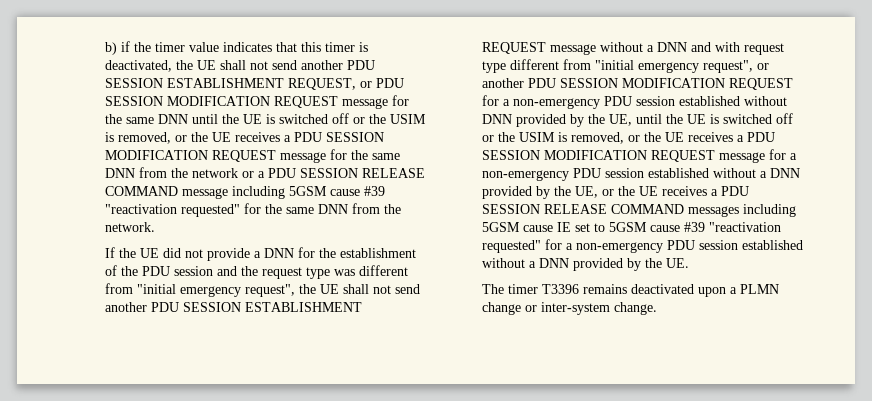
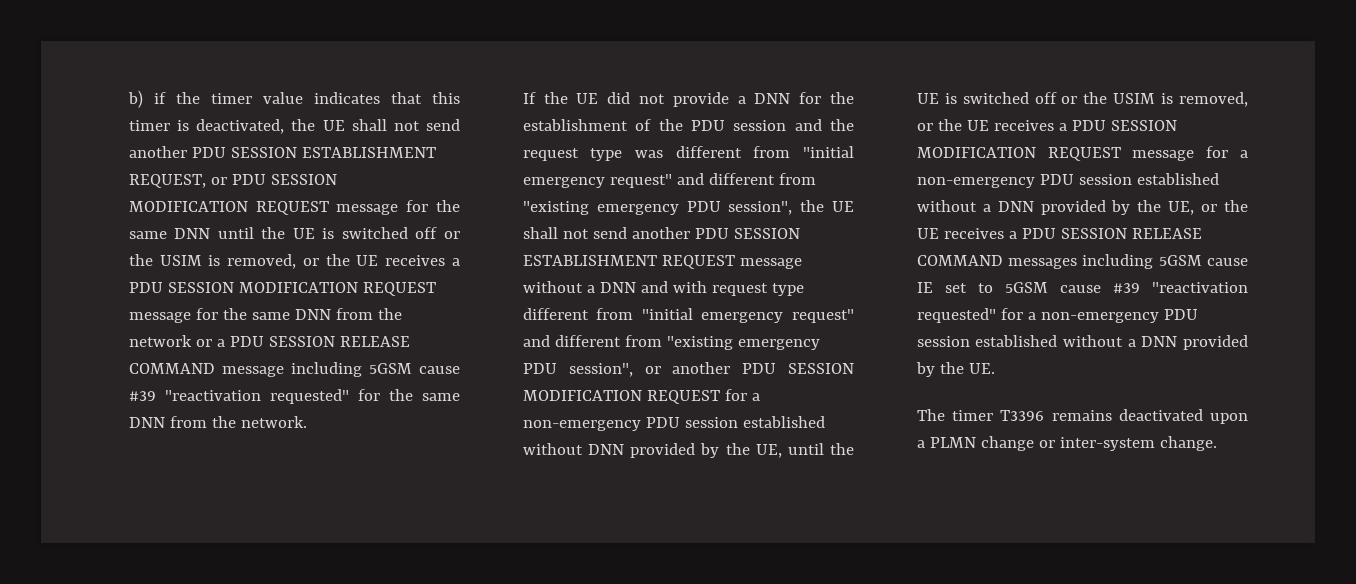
- If the UE did not provide a DNN for the establishment of the PDU session and the request type was different from "initial emergency request", the UE shall not send another PDU SESSION ESTABLISHMENT REQUEST message without a DNN and with request type different from "initial emergency request", or another PDU SESSION MODIFICATION REQUEST for a non-emergency PDU session established without DNN provided by the UE, until the UE is switched off or the USIM is removed, or the UE receives a PDU SESSION MODIFICATION REQUEST message for a non-emergency PDU session established without a DNN provided by the UE, or the UE receives a PDU SESSION RELEASE COMMAND messages including 5GSM cause IE set to 5GSM cause #39 "reactivation requested" for a non-emergency PDU session established without a DNN provided by the UE.
+ If the UE did not provide a DNN for the establishment of the PDU session and the request type was different from "initial emergency request" and different from "existing emergency PDU session", the UE shall not send another PDU SESSION ESTABLISHMENT REQUEST message without a DNN and with request type different from "initial emergency request" and different from "existing emergency PDU session", or another PDU SESSION MODIFICATION REQUEST for a non-emergency PDU session established without DNN provided by the UE, until the UE is switched off or the USIM is removed, or the UE receives a PDU SESSION MODIFICATION REQUEST message for a non-emergency PDU session established without a DNN provided by the UE, or the UE receives a PDU SESSION RELEASE COMMAND messages including 5GSM cause IE set to 5GSM cause #39 "reactivation requested" for a non-emergency PDU session established without a DNN provided by the UE.

